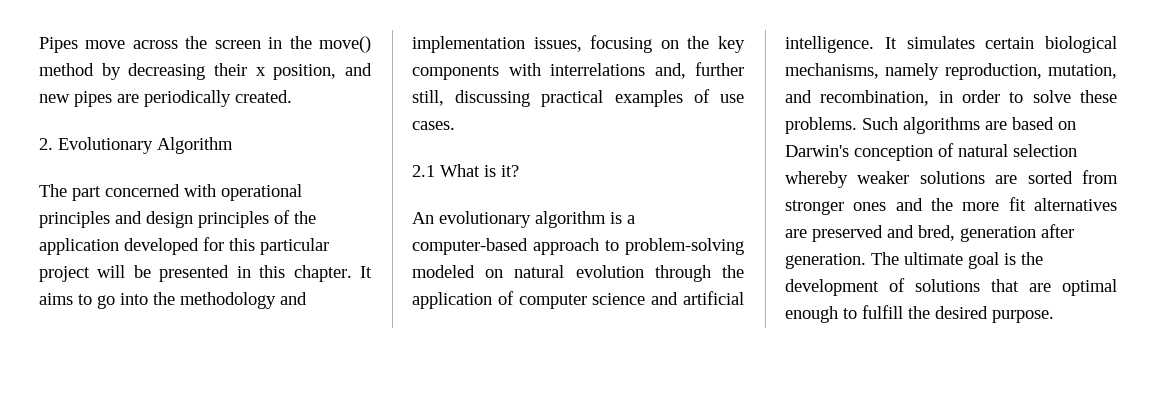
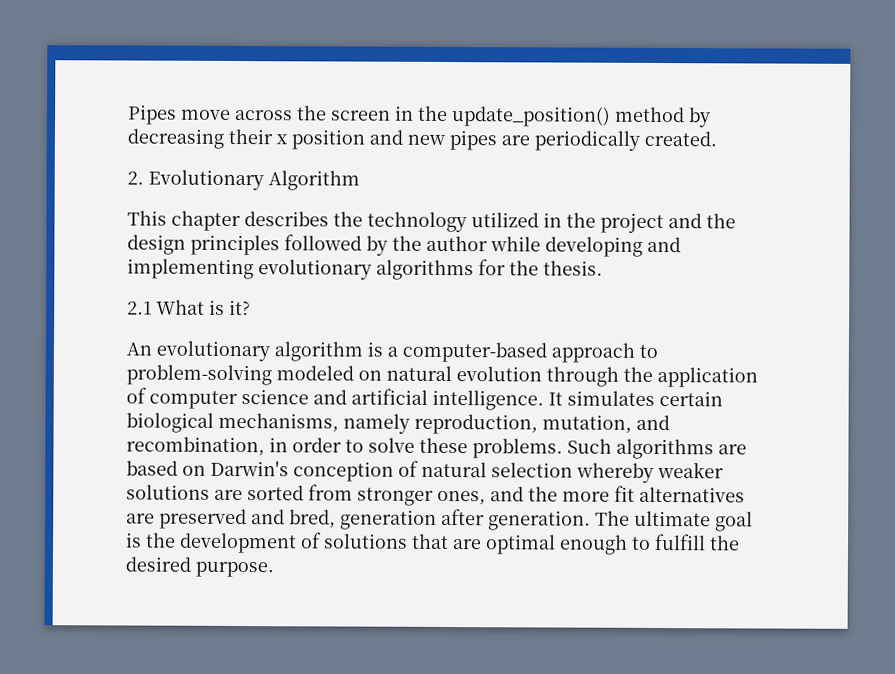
- Pipes move across the screen in the move() method by decreasing their x position, and new pipes are periodically created.
+ Pipes move across the screen in the update_position() method by decreasing their x position and new pipes are periodically created.
- The part concerned with operational principles and design principles of the application developed for this particular project will be presented in this chapter. It aims to go into the methodology and implementation issues, focusing on the key components with interrelations and, further still, discussing practical examples of use cases.
+ This chapter describes the technology utilized in the project and the design principles followed by the author while developing and implementing evolutionary algorithms for the thesis.
- Such algorithms are based on Darwin's conception of natural selection whereby weaker solutions are sorted from stronger ones and the more fit alternatives are preserved and bred, generation after generation.
+ Such algorithms are based on Darwin's conception of natural selection whereby weaker solutions are sorted from stronger ones, and the more fit alternatives are preserved and bred, generation after generation.

